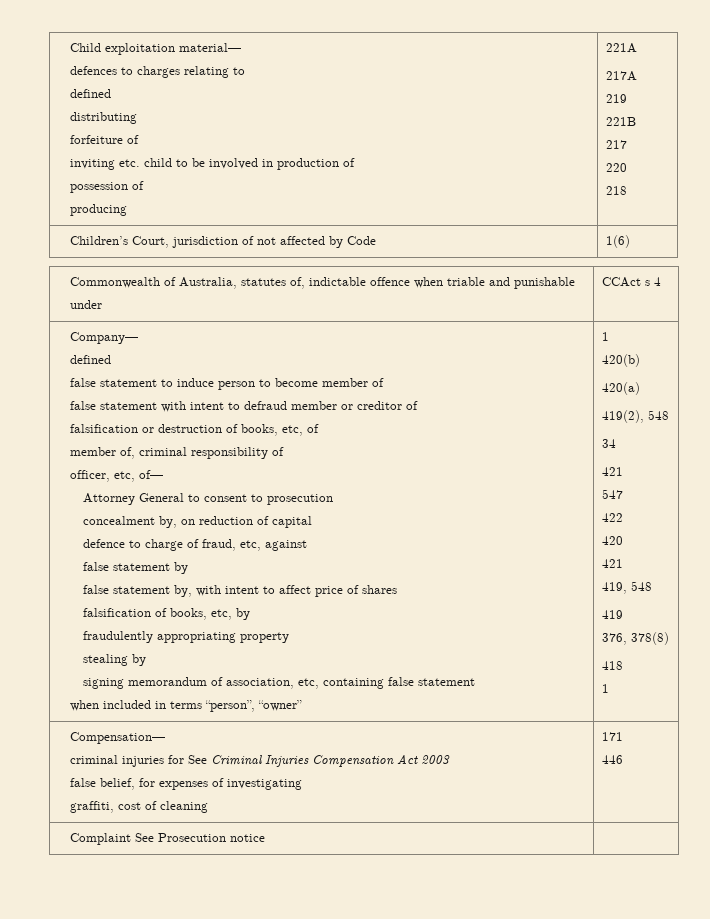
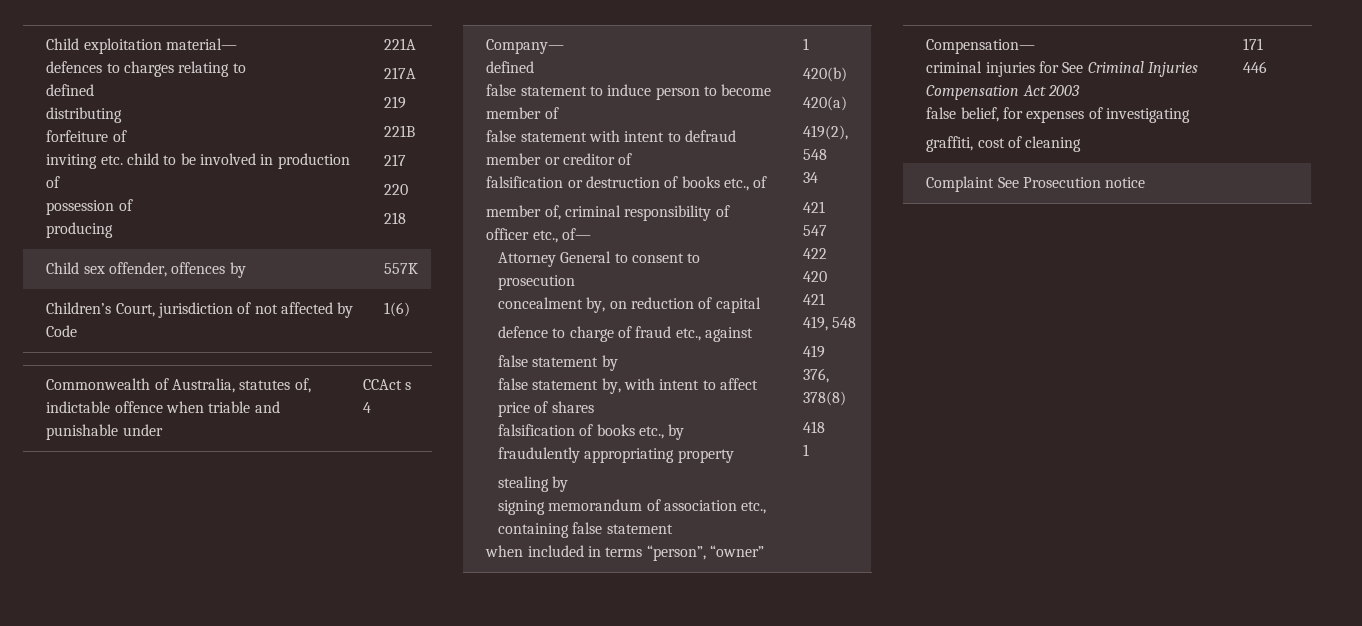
+ Child sex offender, offences by | 557K
- falsification or destruction of books, etc, of
+ falsification or destruction of books etc., of
- officer, etc, of—
+ officer etc., of—
- defence to charge of fraud, etc, against
+ defence to charge of fraud etc., against
- falsification of books, etc, by
+ falsification of books etc., by
- signing memorandum of association, etc, containing false statement
+ signing memorandum of association etc., containing false statement

